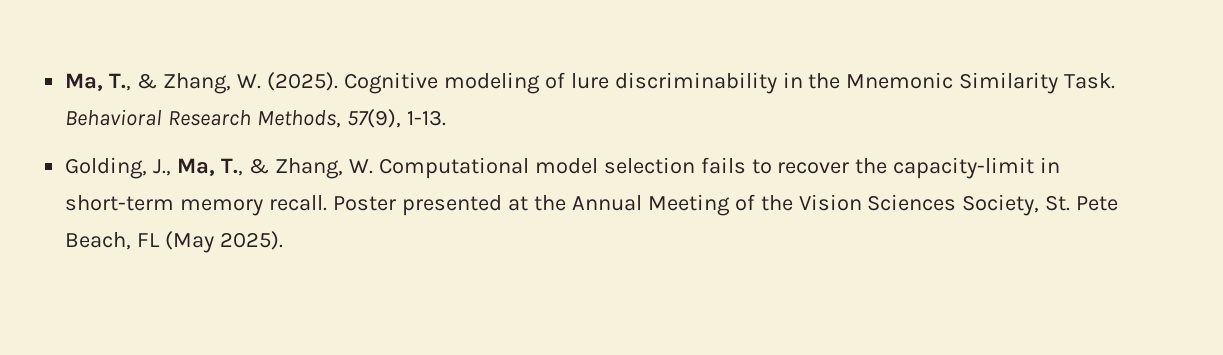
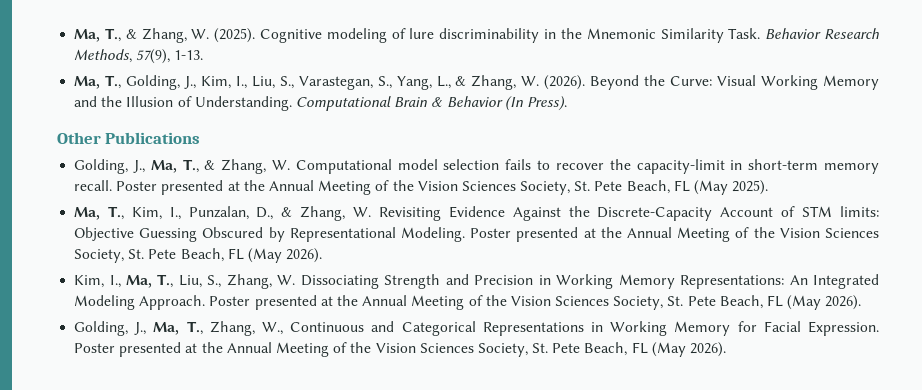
- Behavioral Research Methods, 57(9), 1-13.
+ Behavior Research Methods, 57(9), 1-13.
+ Ma, T., Golding, J., Kim, I., Liu, S., Varastegan, S., Yang, L., & Zhang, W. (2026). Beyond the Curve: Visual Working Memory and the Illusion of Understanding. Computational Brain & Behavior (In Press).
+ Other Publications
+ Ma, T., Kim, I., Punzalan, D., & Zhang, W. Revisiting Evidence Against the Discrete-Capacity Account of STM limits: Objective Guessing Obscured by Representational Modeling. Poster presented at the Annual Meeting of the Vision Sciences Society, St. Pete Beach, FL (May 2026).
+ Kim, I., Ma, T., Liu, S., Zhang, W. Dissociating Strength and Precision in Working Memory Representations: An Integrated Modeling Approach. Poster presented at the Annual Meeting of the Vision Sciences Society, St. Pete Beach, FL (May 2026).
+ Golding, J., Ma, T., Zhang, W., Continuous and Categorical Representations in Working Memory for Facial Expression. Poster presented at the Annual Meeting of the Vision Sciences Society, St. Pete Beach, FL (May 2026).

